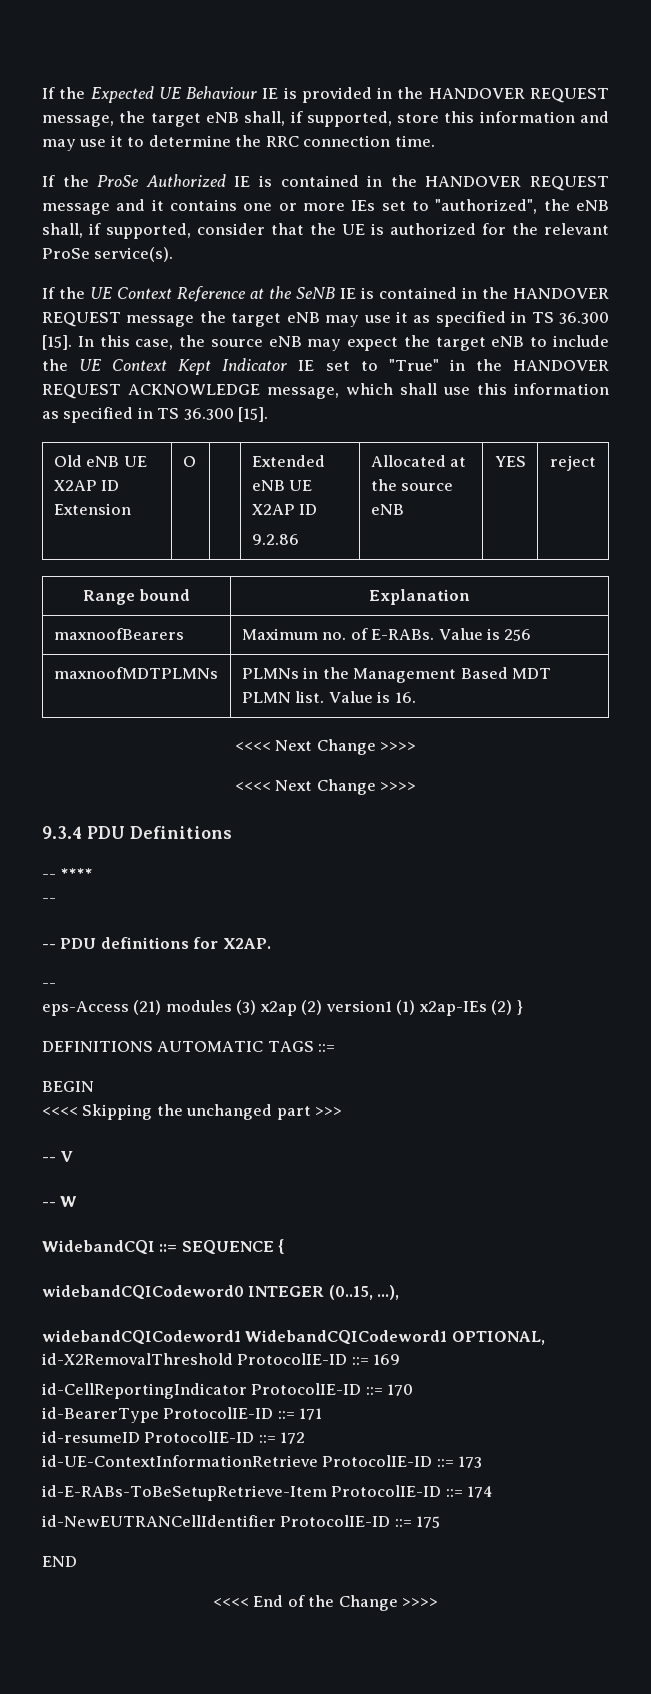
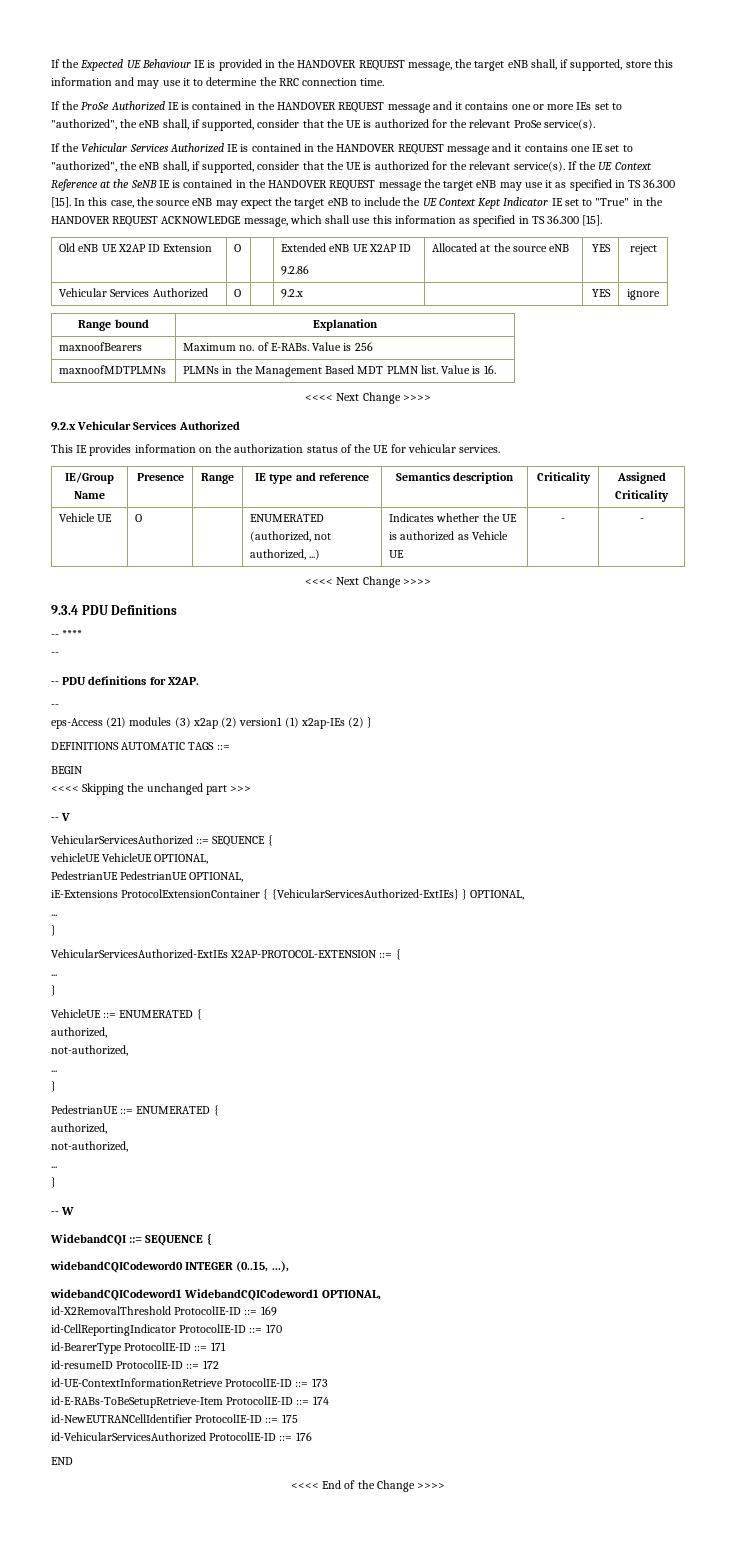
- If the UE Context Reference at the SeNB IE is contained in the HANDOVER REQUEST message the target eNB may use it as specified in TS 36.300 [15].
+ If the Vehicular Services Authorized IE is contained in the HANDOVER REQUEST message and it contains one IE set to "authorized", the eNB shall, if supported, consider that the UE is authorized for the relevant service(s). If the UE Context Reference at the SeNB IE is contained in the HANDOVER REQUEST message the target eNB may use it as specified in TS 36.300 [15].
+ Vehicular Services Authorized | O | | 9.2.x | | YES | ignore
+ 9.2.x Vehicular Services Authorized
+ This IE provides information on the authorization status of the UE for vehicular services.
+ IE/Group Name | Presence | Range | IE type and reference | Semantics description | Criticality | Assigned Criticality
+ Vehicle UE | O | | ENUMERATED (authorized, not authorized, ...) | Indicates whether the UE is authorized as Vehicle UE | - | -
+ VehicularServicesAuthorized ::= SEQUENCE {
+ vehicleUE VehicleUE OPTIONAL,
+ PedestrianUE PedestrianUE OPTIONAL,
+ iE-Extensions ProtocolExtensionContainer { {VehicularServicesAuthorized-ExtIEs} } OPTIONAL,
+ ...
+ }
+ VehicularServicesAuthorized-ExtIEs X2AP-PROTOCOL-EXTENSION ::= {
+ ...
+ }
+ VehicleUE ::= ENUMERATED {
+ authorized,
+ not-authorized,
+ ...
+ }
+ PedestrianUE ::= ENUMERATED {
+ authorized,
+ not-authorized,
+ ...
+ }
+ id-VehicularServicesAuthorized ProtocolIE-ID ::= 176

